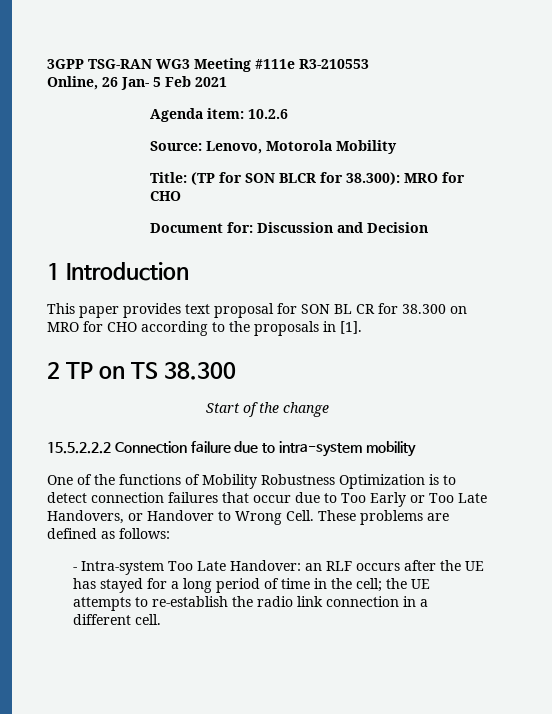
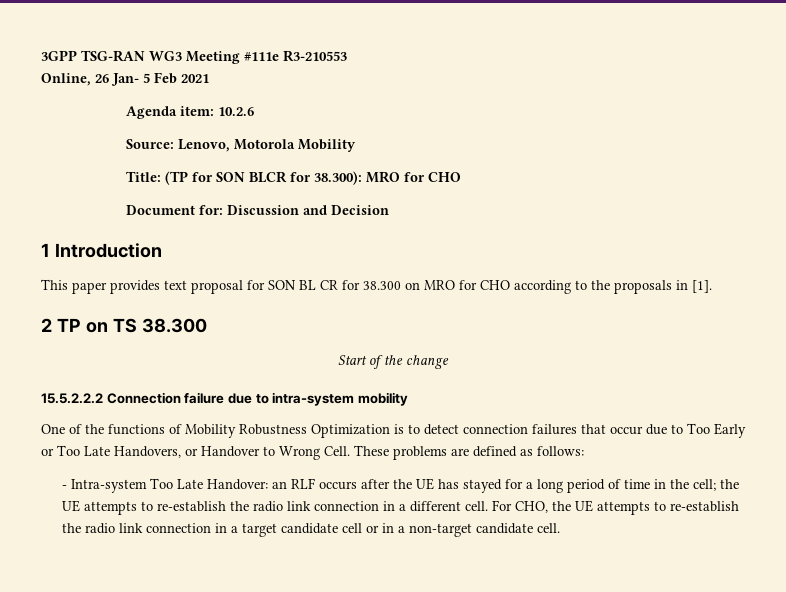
+ For CHO, the UE attempts to re-establish the radio link connection in a target candidate cell or in a non-target candidate cell.

